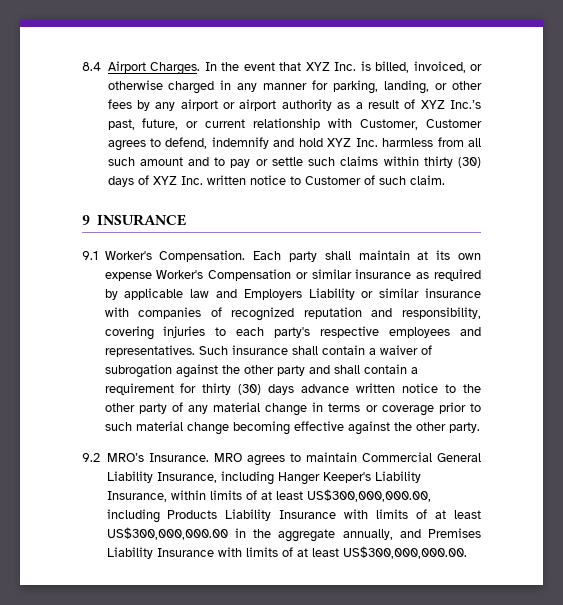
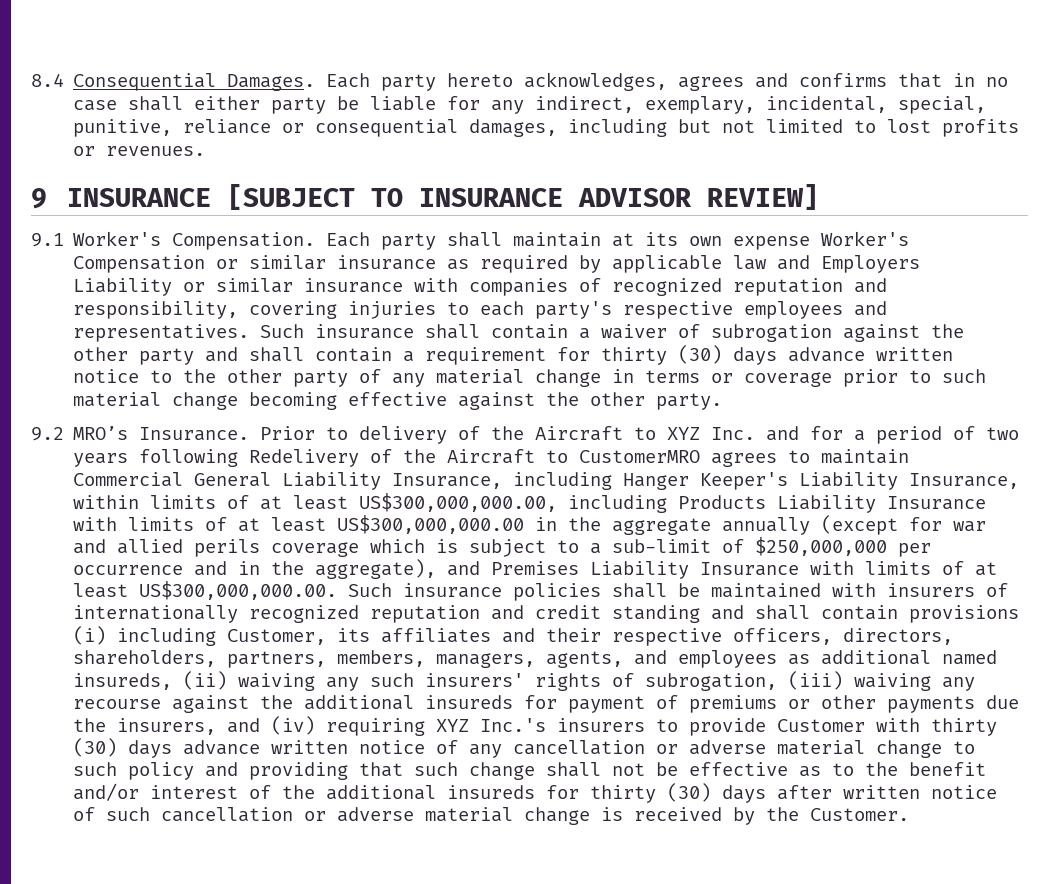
- 8.4 Airport Charges. In the event that XYZ Inc. is billed, invoiced, or otherwise charged in any manner for parking, landing, or other fees by any airport or airport authority as a result of XYZ Inc.’s past, future, or current relationship with Customer, Customer agrees to defend, indemnify and hold XYZ Inc. harmless from all such amount and to pay or settle such claims within thirty (30) days of XYZ Inc. written notice to Customer of such claim.
- 9 INSURANCE
+ 8.4 Consequential Damages. Each party hereto acknowledges, agrees and confirms that in no case shall either party be liable for any indirect, exemplary, incidental, special, punitive, reliance or consequential damages, including but not limited to lost profits or revenues.
+ 9 INSURANCE [SUBJECT TO INSURANCE ADVISOR REVIEW]
- MRO agrees to maintain Commercial General Liability Insurance, including Hanger Keeper's Liability Insurance, within limits of at least US$300,000,000.00, including Products Liability Insurance with limits of at least US$300,000,000.00 in the aggregate annually, and Premises Liability Insurance with limits of at least US$300,000,000.00.
+ Prior to delivery of the Aircraft to XYZ Inc. and for a period of two years following Redelivery of the Aircraft to CustomerMRO agrees to maintain Commercial General Liability Insurance, including Hanger Keeper's Liability Insurance, within limits of at least US$300,000,000.00, including Products Liability Insurance with limits of at least US$300,000,000.00 in the aggregate annually (except for war and allied perils coverage which is subject to a sub-limit of $250,000,000 per occurrence and in the aggregate), and Premises Liability Insurance with limits of at least US$300,000,000.00. Such insurance policies shall be maintained with insurers of internationally recognized reputation and credit standing and shall contain provisions (i) including Customer, its affiliates and their respective officers, directors, shareholders, partners, members, managers, agents, and employees as additional named insureds, (ii) waiving any such insurers' rights of subrogation, (iii) waiving any recourse against the additional insureds for payment of premiums or other payments due the insurers, and (iv) requiring XYZ Inc.'s insurers to provide Customer with thirty (30) days advance written notice of any cancellation or adverse material change to such policy and providing that such change shall not be effective as to the benefit and/or interest of the additional insureds for thirty (30) days after written notice of such cancellation or adverse material change is received by the Customer.

